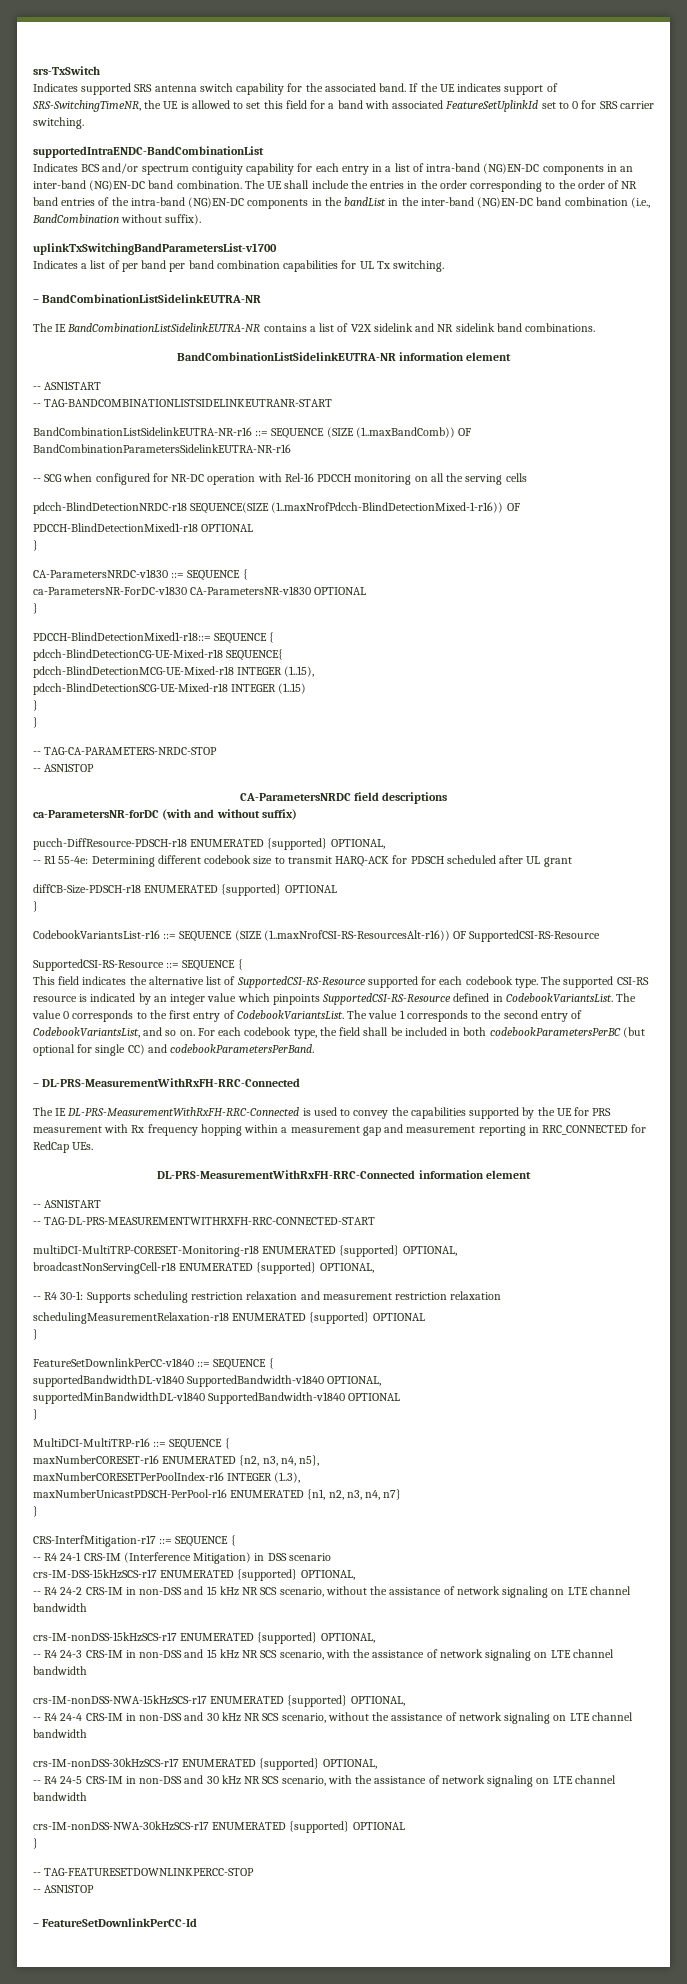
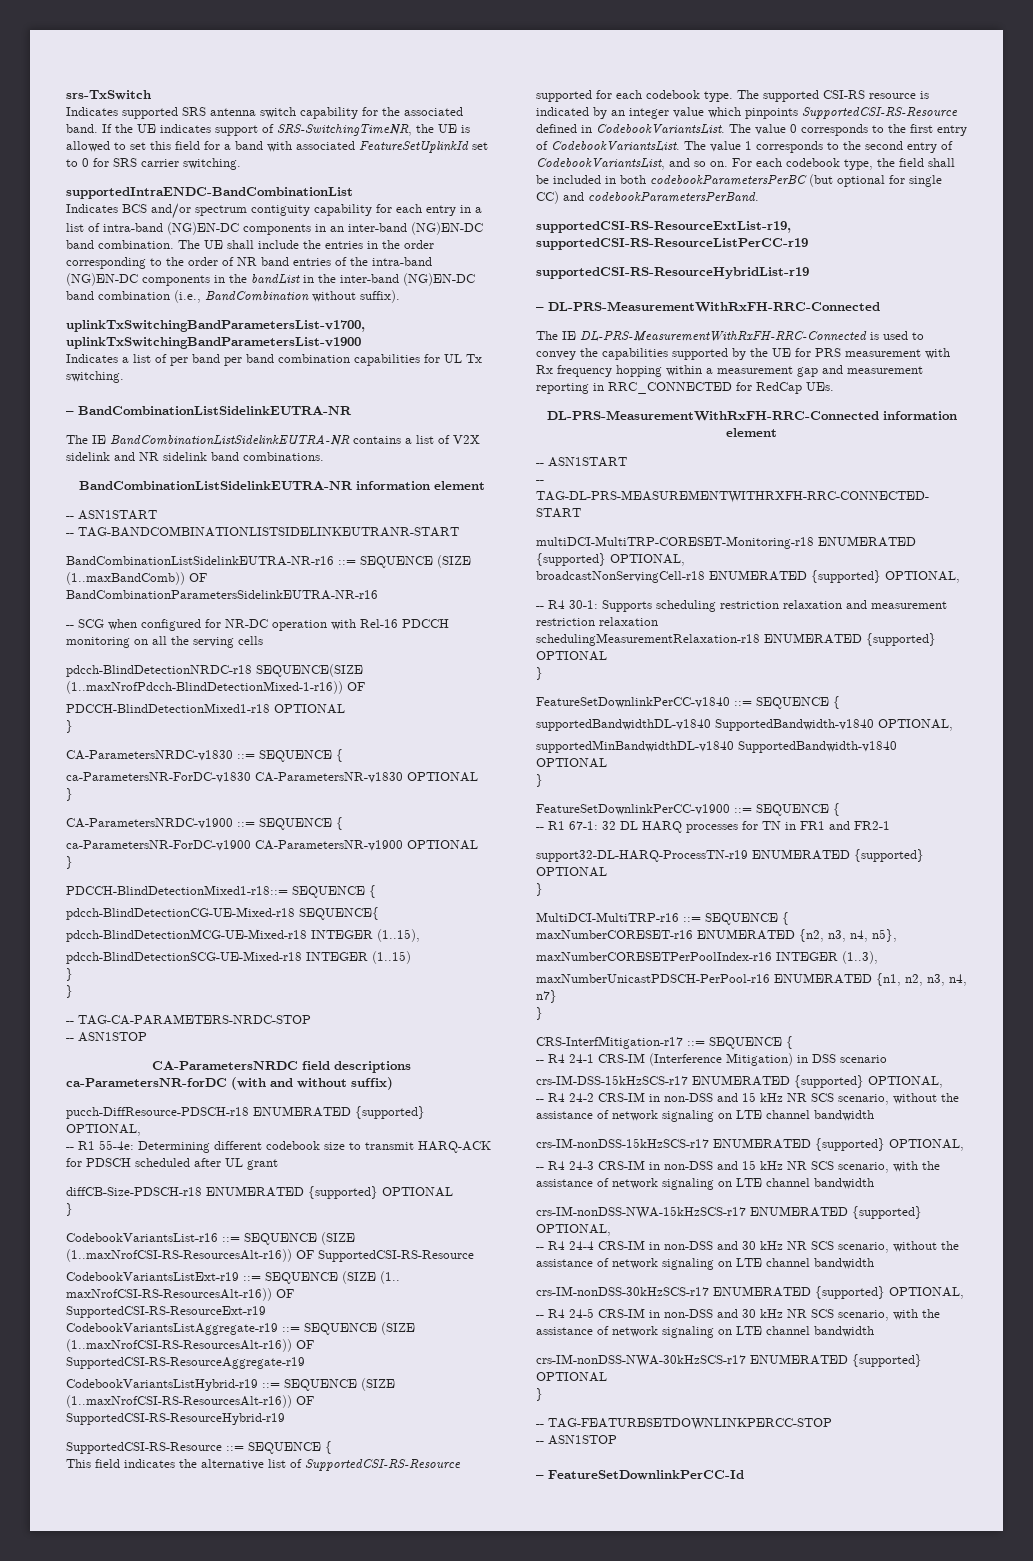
- uplinkTxSwitchingBandParametersList-v1700
+ uplinkTxSwitchingBandParametersList-v1700, uplinkTxSwitchingBandParametersList-v1900
+ CA-ParametersNRDC-v1900 ::= SEQUENCE {
+ ca-ParametersNR-ForDC-v1900 CA-ParametersNR-v1900 OPTIONAL
+ }
+ CodebookVariantsListExt-r19 ::= SEQUENCE (SIZE (1.. maxNrofCSI-RS-ResourcesAlt-r16)) OF SupportedCSI-RS-ResourceExt-r19
+ CodebookVariantsListAggregate-r19 ::= SEQUENCE (SIZE (1..maxNrofCSI-RS-ResourcesAlt-r16)) OF SupportedCSI-RS-ResourceAggregate-r19
+ CodebookVariantsListHybrid-r19 ::= SEQUENCE (SIZE (1..maxNrofCSI-RS-ResourcesAlt-r16)) OF SupportedCSI-RS-ResourceHybrid-r19
+ supportedCSI-RS-ResourceExtList-r19, supportedCSI-RS-ResourceListPerCC-r19
+ supportedCSI-RS-ResourceHybridList-r19
+ FeatureSetDownlinkPerCC-v1900 ::= SEQUENCE {
+ -- R1 67-1: 32 DL HARQ processes for TN in FR1 and FR2-1
+ support32-DL-HARQ-ProcessTN-r19 ENUMERATED {supported} OPTIONAL
+ }

